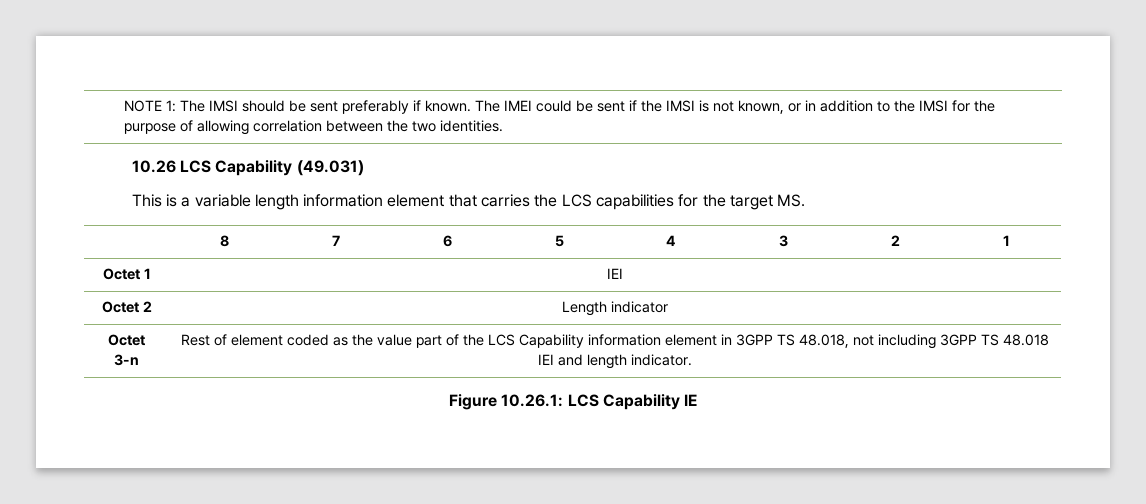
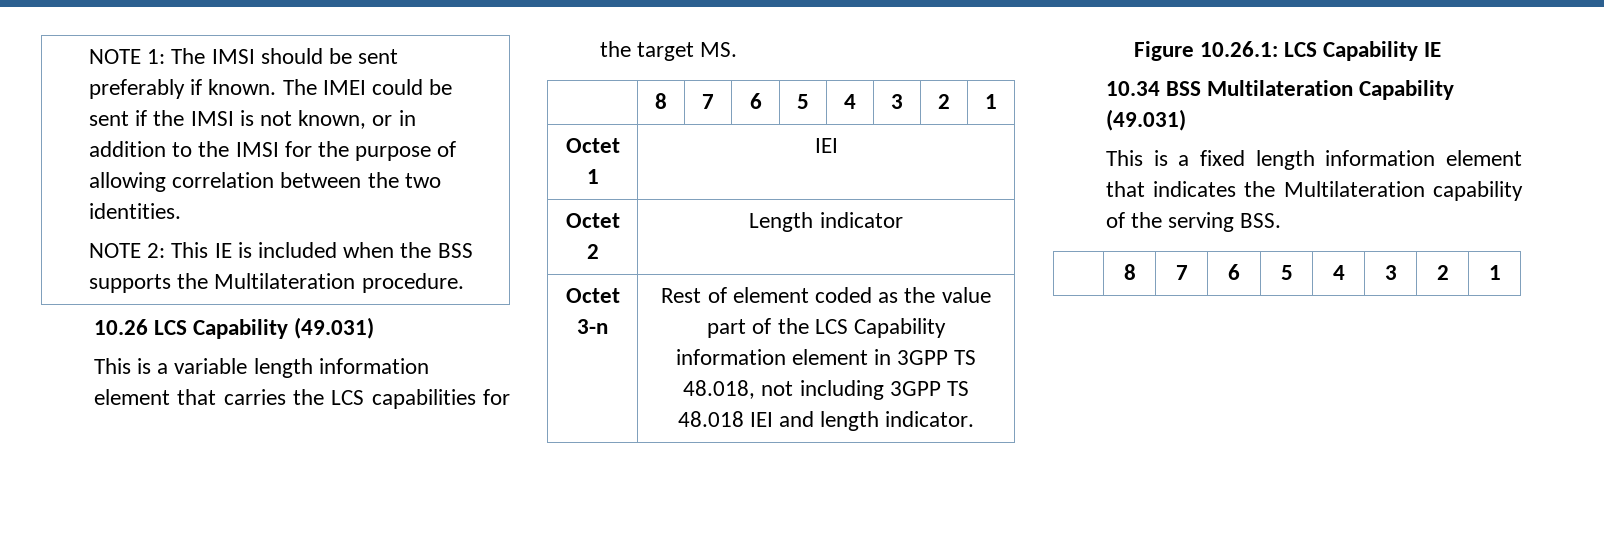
+ NOTE 2: This IE is included when the BSS supports the Multilateration procedure.
+ 10.34 BSS Multilateration Capability (49.031)
+ This is a fixed length information element that indicates the Multilateration capability of the serving BSS.
+ | 8 | 7 | 6 | 5 | 4 | 3 | 2 | 1

